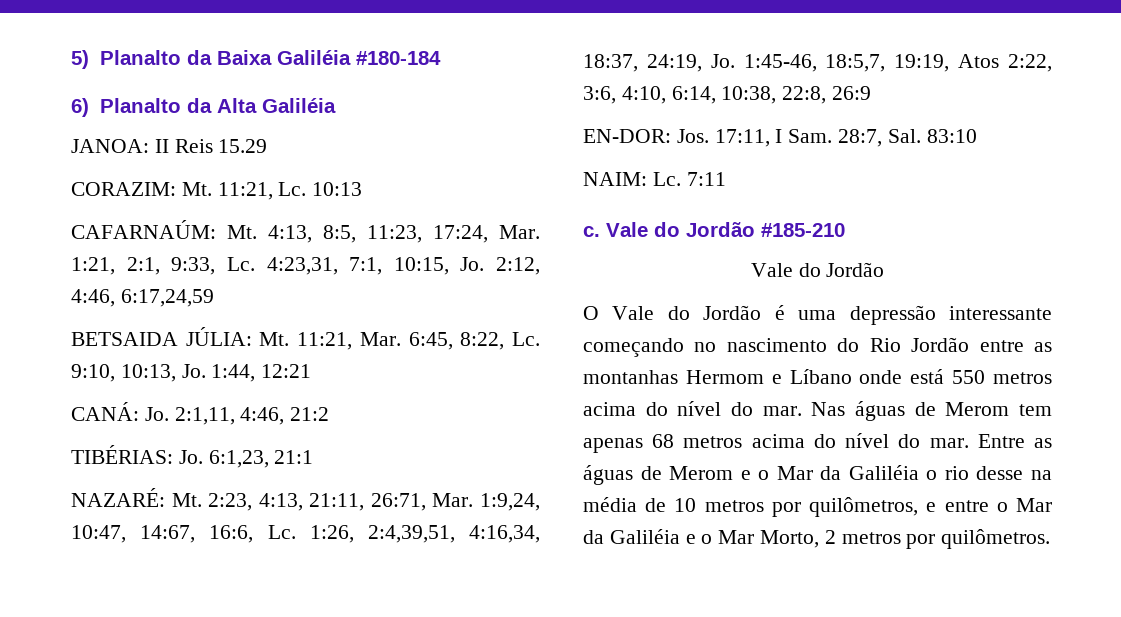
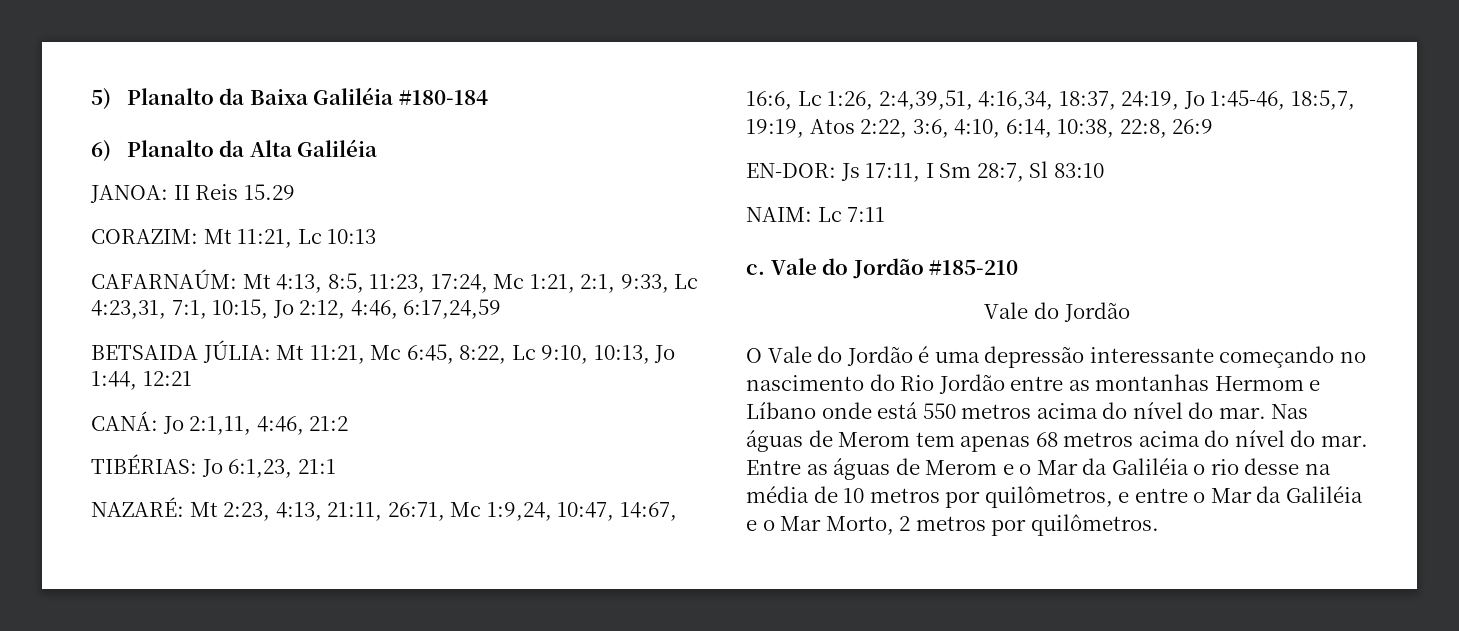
- CORAZIM: Mt. 11:21, Lc. 10:13
+ CORAZIM: Mt 11:21, Lc 10:13
- CAFARNAÚM: Mt. 4:13, 8:5, 11:23, 17:24, Mar. 1:21, 2:1, 9:33, Lc. 4:23,31, 7:1, 10:15, Jo. 2:12, 4:46, 6:17,24,59
+ CAFARNAÚM: Mt 4:13, 8:5, 11:23, 17:24, Mc 1:21, 2:1, 9:33, Lc 4:23,31, 7:1, 10:15, Jo 2:12, 4:46, 6:17,24,59
- BETSAIDA JÚLIA: Mt. 11:21, Mar. 6:45, 8:22, Lc. 9:10, 10:13, Jo. 1:44, 12:21
+ BETSAIDA JÚLIA: Mt 11:21, Mc 6:45, 8:22, Lc 9:10, 10:13, Jo 1:44, 12:21
- CANÁ: Jo. 2:1,11, 4:46, 21:2
+ CANÁ: Jo 2:1,11, 4:46, 21:2
- TIBÉRIAS: Jo. 6:1,23, 21:1
+ TIBÉRIAS: Jo 6:1,23, 21:1
- NAZARÉ: Mt. 2:23, 4:13, 21:11, 26:71, Mar. 1:9,24, 10:47, 14:67, 16:6, Lc. 1:26, 2:4,39,51, 4:16,34, 18:37, 24:19, Jo. 1:45-46, 18:5,7, 19:19, Atos 2:22, 3:6, 4:10, 6:14, 10:38, 22:8, 26:9
+ NAZARÉ: Mt 2:23, 4:13, 21:11, 26:71, Mc 1:9,24, 10:47, 14:67, 16:6, Lc 1:26, 2:4,39,51, 4:16,34, 18:37, 24:19, Jo 1:45-46, 18:5,7, 19:19, Atos 2:22, 3:6, 4:10, 6:14, 10:38, 22:8, 26:9
- EN-DOR: Jos. 17:11, I Sam. 28:7, Sal. 83:10
+ EN-DOR: Js 17:11, I Sm 28:7, Sl 83:10
- NAIM: Lc. 7:11
+ NAIM: Lc 7:11

